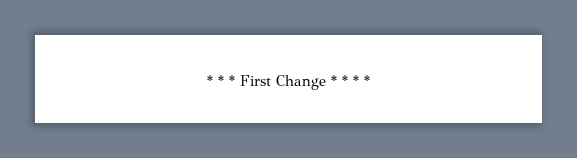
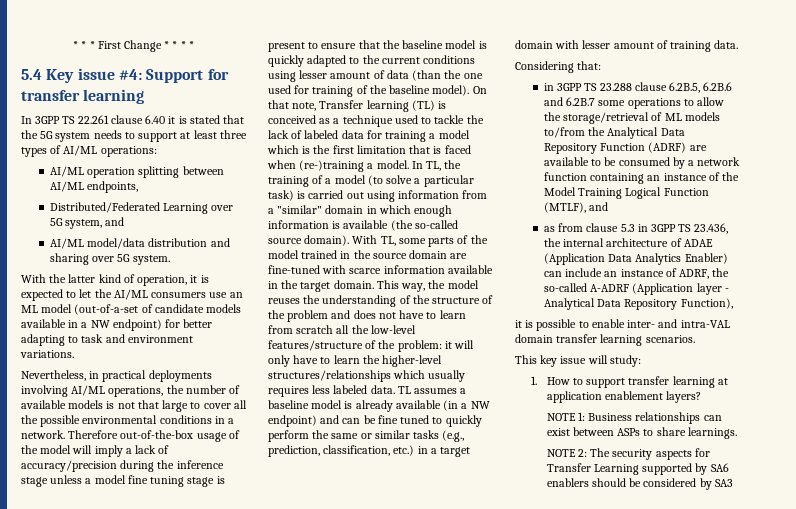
+ 5.4 Key issue #4: Support for transfer learning
+ In 3GPP TS 22.261 clause 6.40 it is stated that the 5G system needs to support at least three types of AI/ML operations:
+ AI/ML operation splitting between AI/ML endpoints,
+ Distributed/Federated Learning over 5G system, and
+ AI/ML model/data distribution and sharing over 5G system.
+ With the latter kind of operation, it is expected to let the AI/ML consumers use an ML model (out-of-a-set of candidate models available in a NW endpoint) for better adapting to task and environment variations.
+ Nevertheless, in practical deployments involving AI/ML operations, the number of available models is not that large to cover all the possible environmental conditions in a network. Therefore out-of-the-box usage of the model will imply a lack of accuracy/precision during the inference stage unless a model fine tuning stage is present to ensure that the baseline model is quickly adapted to the current conditions using lesser amount of data (than the one used for training of the baseline model). On that note, Transfer learning (TL) is conceived as a technique used to tackle the lack of labeled data for training a model which is the first limitation that is faced when (re-)training a model. In TL, the training of a model (to solve a particular task) is carried out using information from a "similar" domain in which enough information is available (the so-called source domain). With TL, some parts of the model trained in the source domain are fine-tuned with scarce information available in the target domain. This way, the model reuses the understanding of the structure of the problem and does not have to learn from scratch all the low-level features/structure of the problem: it will only have to learn the higher-level structures/relationships which usually requires less labeled data. TL assumes a baseline model is already available (in a NW endpoint) and can be fine tuned to quickly perform the same or similar tasks (e.g., prediction, classification, etc.) in a target domain with lesser amount of training data.
+ Considering that:
+ in 3GPP TS 23.288 clause 6.2B.5, 6.2B.6 and 6.2B.7 some operations to allow the storage/retrieval of ML models to/from the Analytical Data Repository Function (ADRF) are available to be consumed by a network function containing an instance of the Model Training Logical Function (MTLF), and
+ as from clause 5.3 in 3GPP TS 23.436, the internal architecture of ADAE (Application Data Analytics Enabler) can include an instance of ADRF, the so-called A-ADRF (Application layer - Analytical Data Repository Function),
+ it is possible to enable inter- and intra-VAL domain transfer learning scenarios.
+ This key issue will study:
+ 1. How to support transfer learning at application enablement layers?
+ NOTE 1: Business relationships can exist between ASPs to share learnings.
+ NOTE 2: The security aspects for Transfer Learning supported by SA6 enablers should be considered by SA3

